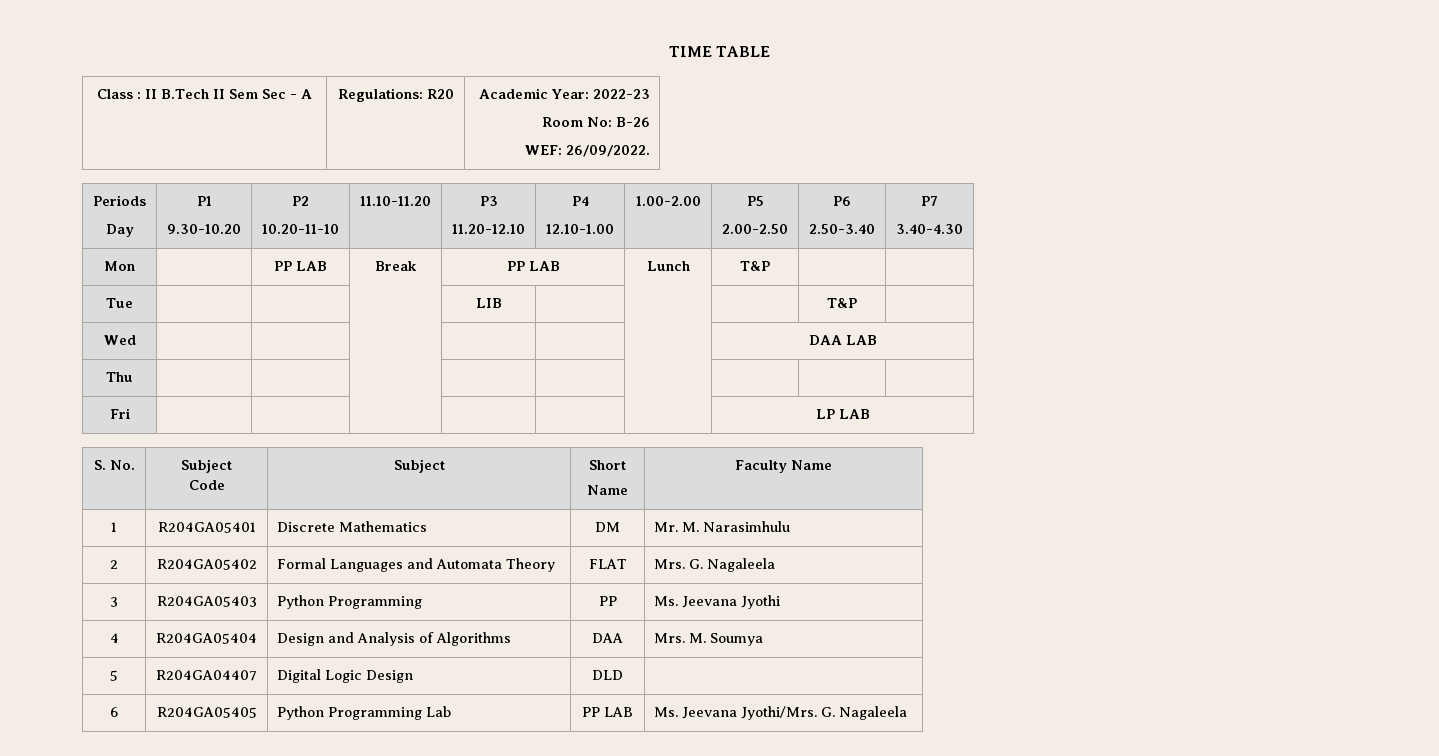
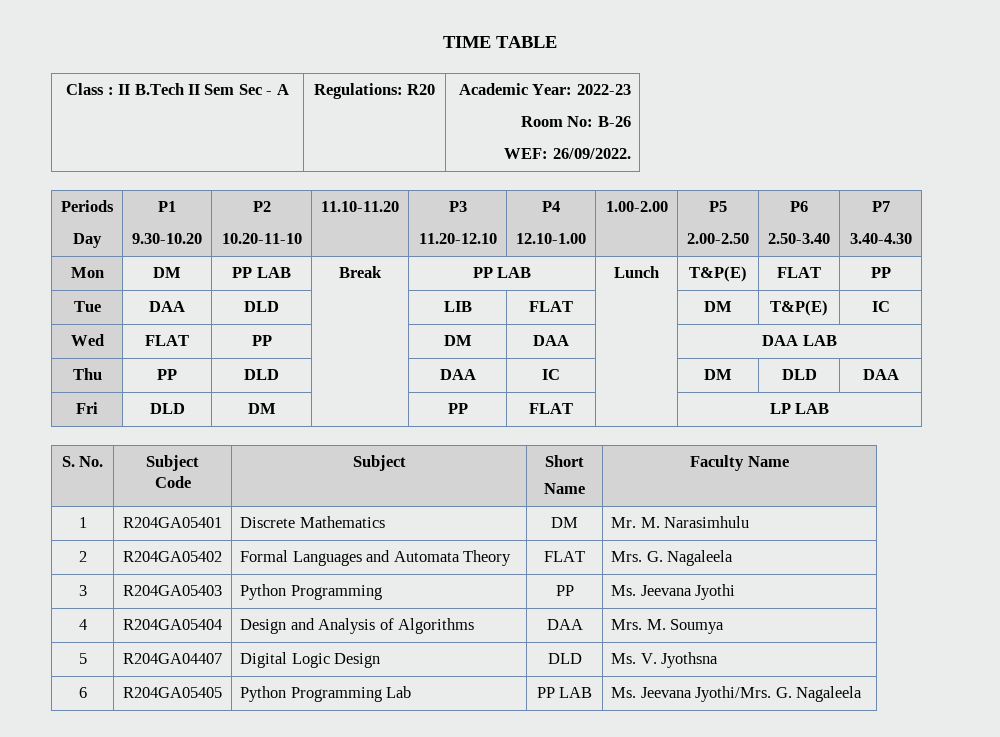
- Mon | | PP LAB | Break | PP LAB | Lunch | T&P | |
+ Mon | DM | PP LAB | Break | PP LAB | Lunch | T&P(E) | FLAT | PP
- Tue | | | | LIB | | | | T&P |
- Wed | | | | | | | DAA LAB
- Thu | | | | | | | | |
- Fri | | | | | | | LP LAB
+ Tue | DAA | DLD | | LIB | FLAT | | DM | T&P(E) | IC
+ Wed | FLAT | PP | | DM | DAA | | DAA LAB
+ Thu | PP | DLD | | DAA | IC | | DM | DLD | DAA
+ Fri | DLD | DM | | PP | FLAT | | LP LAB
- 5 | R204GA04407 | Digital Logic Design | DLD |
+ 5 | R204GA04407 | Digital Logic Design | DLD | Ms. V. Jyothsna

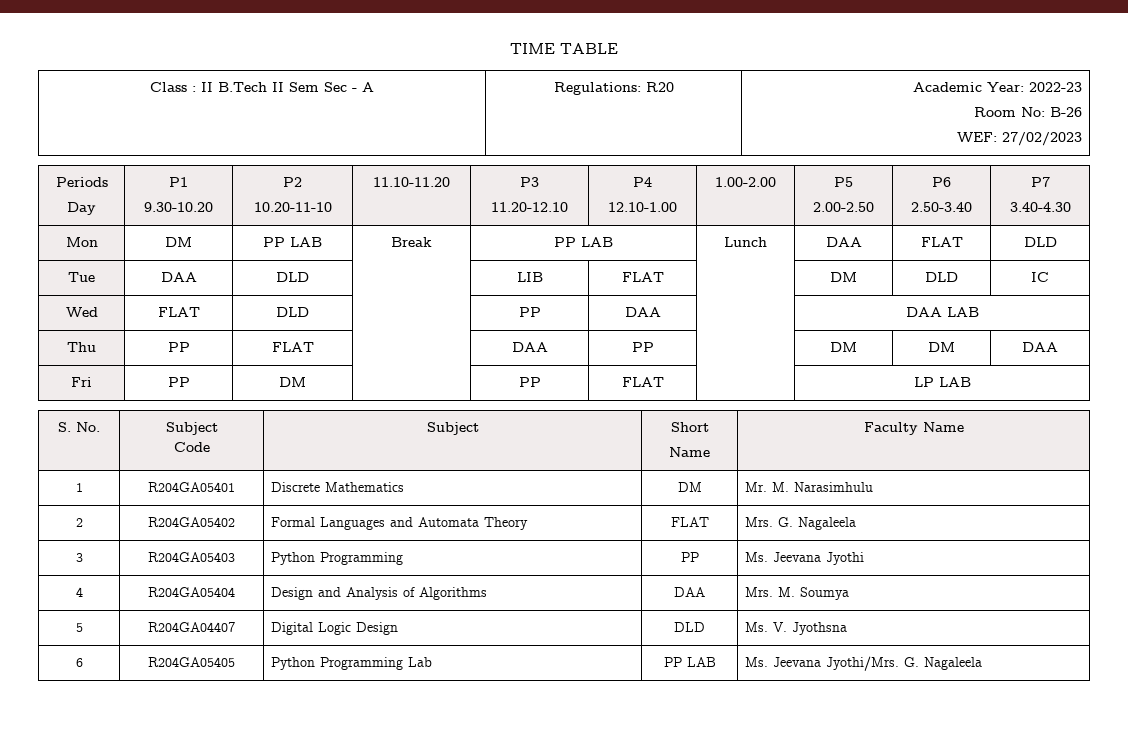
  Class : II B.Tech II Sem Sec - A | Regulations: R20 | Academic Year: 2022-23
  Room No: B-26
- WEF: 26/09/2022.
+ WEF: 27/02/2023
- Mon | DM | PP LAB | Break | PP LAB | Lunch | T&P(E) | FLAT | PP
+ Mon | DM | PP LAB | Break | PP LAB | Lunch | DAA | FLAT | DLD
- Tue | DAA | DLD | | LIB | FLAT | | DM | T&P(E) | IC
+ Tue | DAA | DLD | | LIB | FLAT | | DM | DLD | IC
- Wed | FLAT | PP | | DM | DAA | | DAA LAB
+ Wed | FLAT | DLD | | PP | DAA | | DAA LAB
- Thu | PP | DLD | | DAA | IC | | DM | DLD | DAA
+ Thu | PP | FLAT | | DAA | PP | | DM | DM | DAA
- Fri | DLD | DM | | PP | FLAT | | LP LAB
+ Fri | PP | DM | | PP | FLAT | | LP LAB

